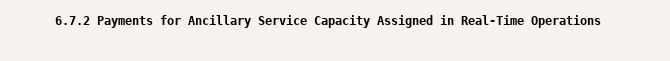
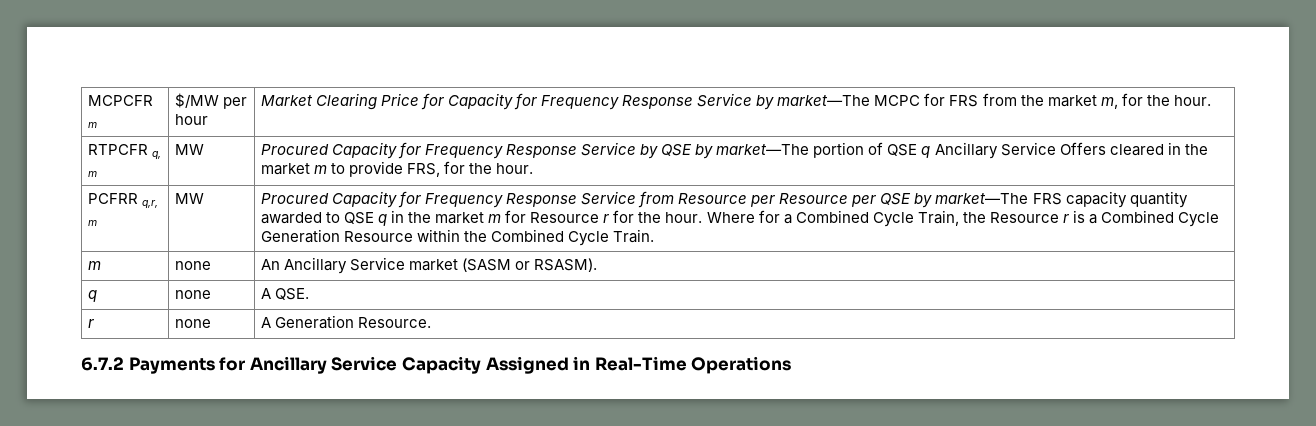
+ MCPCFR m | $/MW per hour | Market Clearing Price for Capacity for Frequency Response Service by market—The MCPC for FRS from the market m, for the hour.
+ RTPCFR q, m | MW | Procured Capacity for Frequency Response Service by QSE by market—The portion of QSE q Ancillary Service Offers cleared in the market m to provide FRS, for the hour.
+ PCFRR q,r, m | MW | Procured Capacity for Frequency Response Service from Resource per Resource per QSE by market—The FRS capacity quantity awarded to QSE q in the market m for Resource r for the hour. Where for a Combined Cycle Train, the Resource r is a Combined Cycle Generation Resource within the Combined Cycle Train.
+ m | none | An Ancillary Service market (SASM or RSASM).
+ q | none | A QSE.
+ r | none | A Generation Resource.

